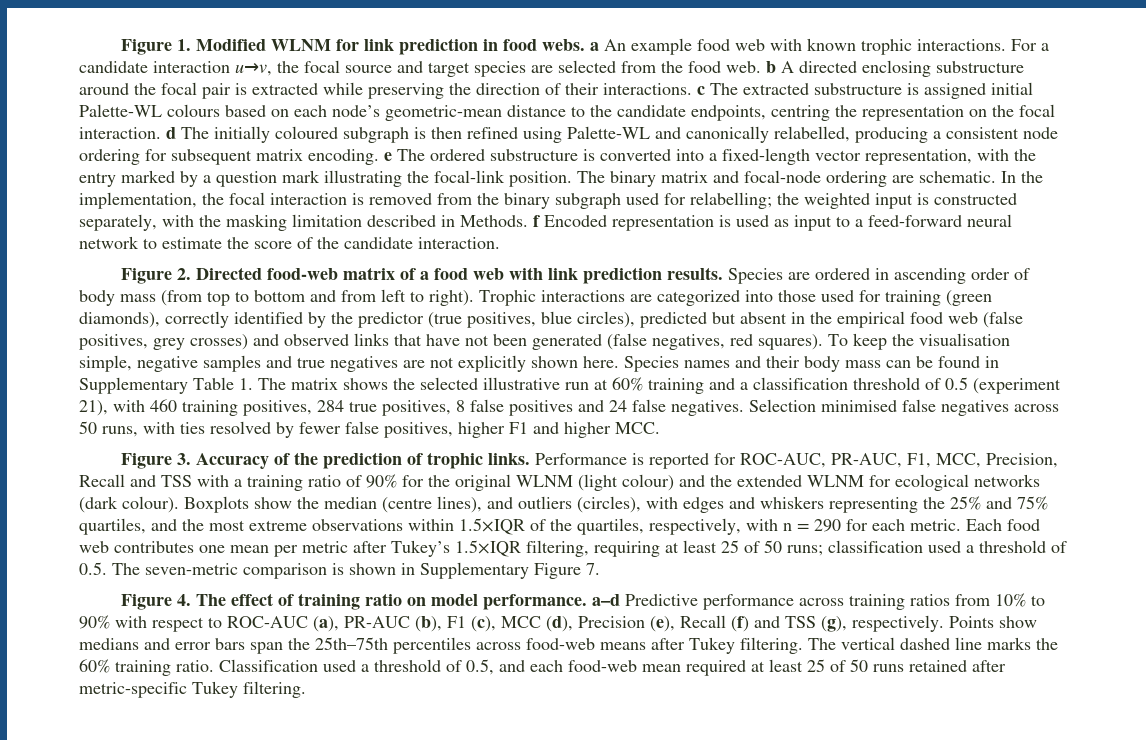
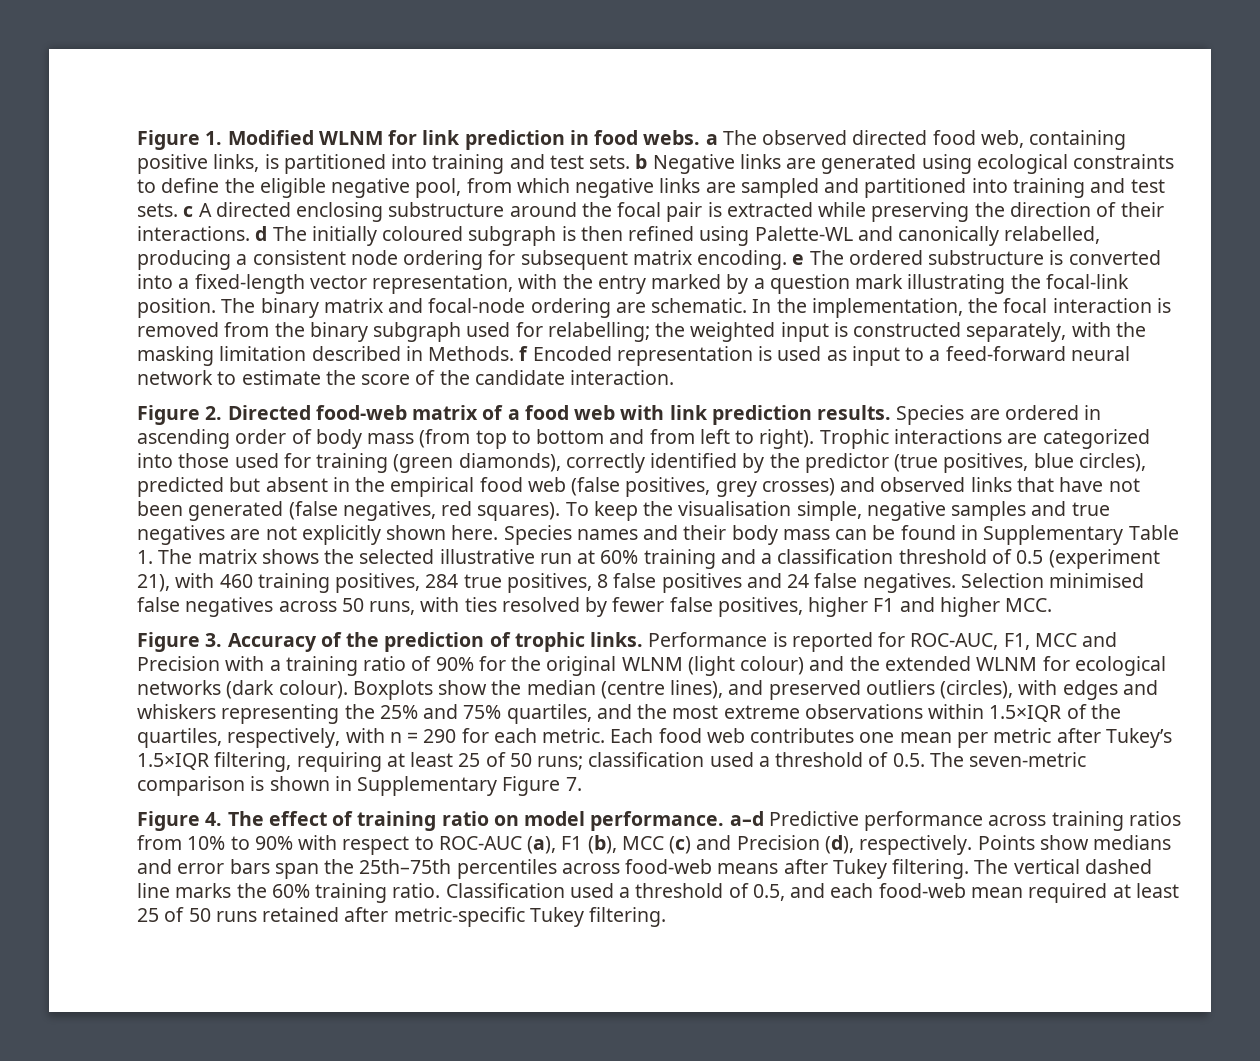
- Figure 1. Modified WLNM for link prediction in food webs. a An example food web with known trophic interactions. For a candidate interaction u→v, the focal source and target species are selected from the food web. b A directed enclosing substructure around the focal pair is extracted while preserving the direction of their interactions. c The extracted substructure is assigned initial Palette-WL colours based on each node’s geometric-mean distance to the candidate endpoints, centring the representation on the focal interaction. d The initially coloured subgraph is then refined using Palette-WL and canonically relabelled, producing a consistent node ordering for subsequent matrix encoding. e The ordered substructure is converted into a fixed-length vector representation, with the entry marked by a question mark illustrating the focal-link position.
+ Figure 1. Modified WLNM for link prediction in food webs. a The observed directed food web, containing positive links, is partitioned into training and test sets. b Negative links are generated using ecological constraints to define the eligible negative pool, from which negative links are sampled and partitioned into training and test sets. c A directed enclosing substructure around the focal pair is extracted while preserving the direction of their interactions. d The initially coloured subgraph is then refined using Palette-WL and canonically relabelled, producing a consistent node ordering for subsequent matrix encoding. e The ordered substructure is converted into a fixed-length vector representation, with the entry marked by a question mark illustrating the focal-link position.
- Performance is reported for ROC-AUC, PR-AUC, F1, MCC, Precision, Recall and TSS with a training ratio of 90% for the original WLNM (light colour) and the extended WLNM for ecological networks (dark colour).
+ Performance is reported for ROC-AUC, F1, MCC and Precision with a training ratio of 90% for the original WLNM (light colour) and the extended WLNM for ecological networks (dark colour).
- Boxplots show the median (centre lines), and outliers (circles), with edges and whiskers representing the 25% and 75% quartiles, and the most extreme observations within 1.5×IQR of the quartiles, respectively, with n = 290 for each metric.
+ Boxplots show the median (centre lines), and preserved outliers (circles), with edges and whiskers representing the 25% and 75% quartiles, and the most extreme observations within 1.5×IQR of the quartiles, respectively, with n = 290 for each metric.
- Figure 4. The effect of training ratio on model performance. a–d Predictive performance across training ratios from 10% to 90% with respect to ROC-AUC (a), PR-AUC (b), F1 (c), MCC (d), Precision (e), Recall (f) and TSS (g), respectively.
+ Figure 4. The effect of training ratio on model performance. a–d Predictive performance across training ratios from 10% to 90% with respect to ROC-AUC (a), F1 (b), MCC (c) and Precision (d), respectively.

